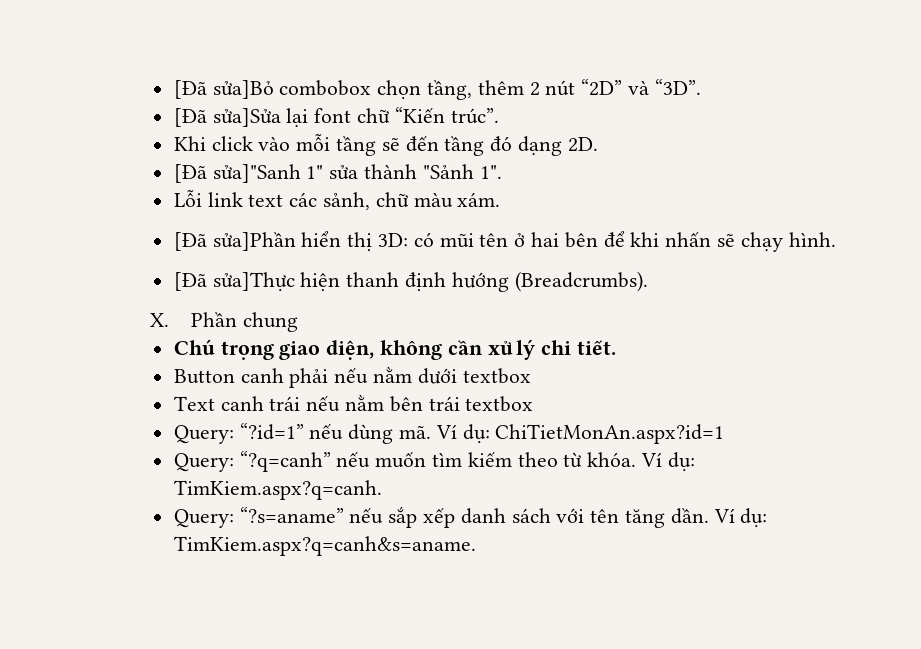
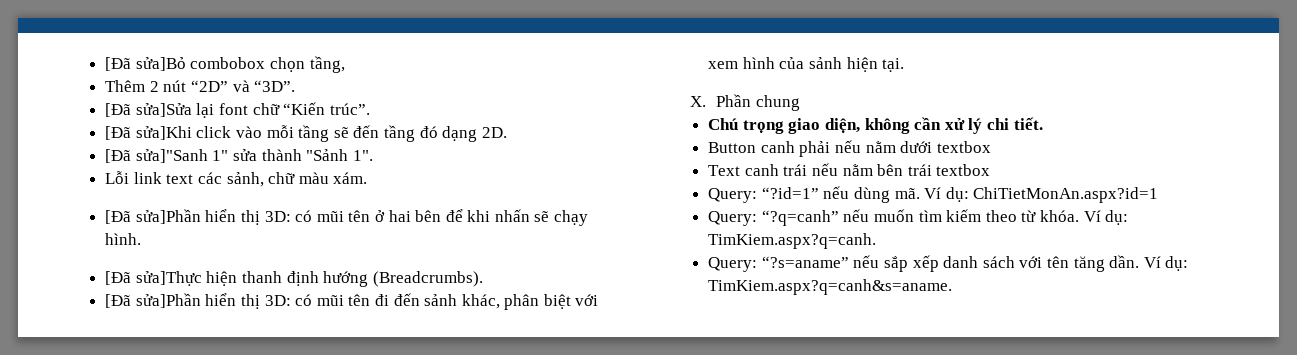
- [Đã sửa]Bỏ combobox chọn tầng, thêm 2 nút “2D” và “3D”.
+ [Đã sửa]Bỏ combobox chọn tầng,
+ Thêm 2 nút “2D” và “3D”.
- Khi click vào mỗi tầng sẽ đến tầng đó dạng 2D.
+ [Đã sửa]Khi click vào mỗi tầng sẽ đến tầng đó dạng 2D.
+ [Đã sửa]Phần hiển thị 3D: có mũi tên đi đến sảnh khác, phân biệt với xem hình của sảnh hiện tại.

